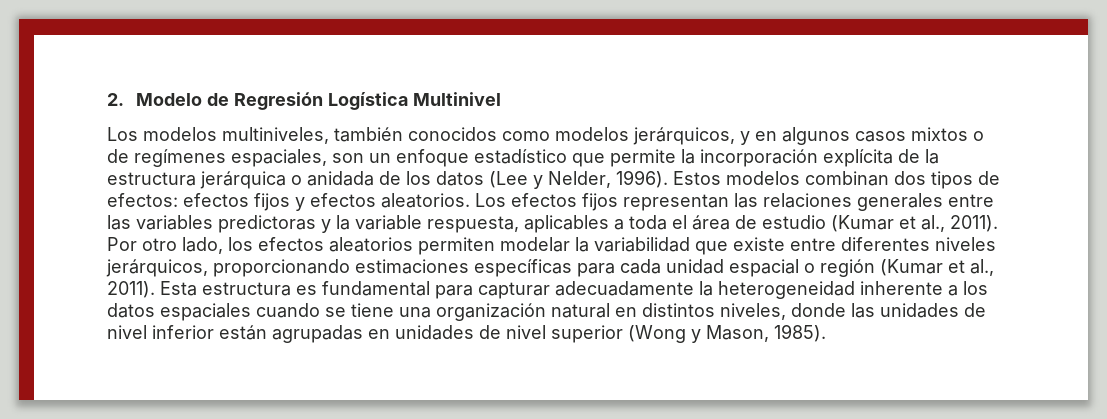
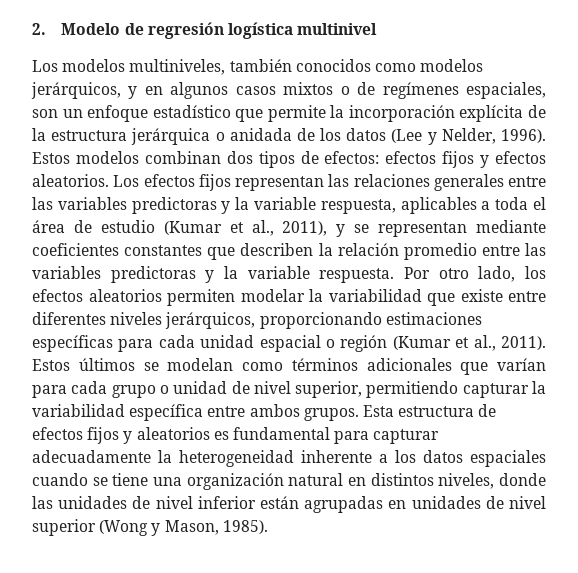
- 2. Modelo de Regresión Logística Multinivel
+ 2. Modelo de regresión logística multinivel
- Los efectos fijos representan las relaciones generales entre las variables predictoras y la variable respuesta, aplicables a toda el área de estudio (Kumar et al., 2011).
+ Los efectos fijos representan las relaciones generales entre las variables predictoras y la variable respuesta, aplicables a toda el área de estudio (Kumar et al., 2011), y se representan mediante coeficientes constantes que describen la relación promedio entre las variables predictoras y la variable respuesta.
- Esta estructura es fundamental para capturar adecuadamente la heterogeneidad inherente a los datos espaciales cuando se tiene una organización natural en distintos niveles, donde las unidades de nivel inferior están agrupadas en unidades de nivel superior (Wong y Mason, 1985).
+ Estos últimos se modelan como términos adicionales que varían para cada grupo o unidad de nivel superior, permitiendo capturar la variabilidad específica entre ambos grupos. Esta estructura de efectos fijos y aleatorios es fundamental para capturar adecuadamente la heterogeneidad inherente a los datos espaciales cuando se tiene una organización natural en distintos niveles, donde las unidades de nivel inferior están agrupadas en unidades de nivel superior (Wong y Mason, 1985).

